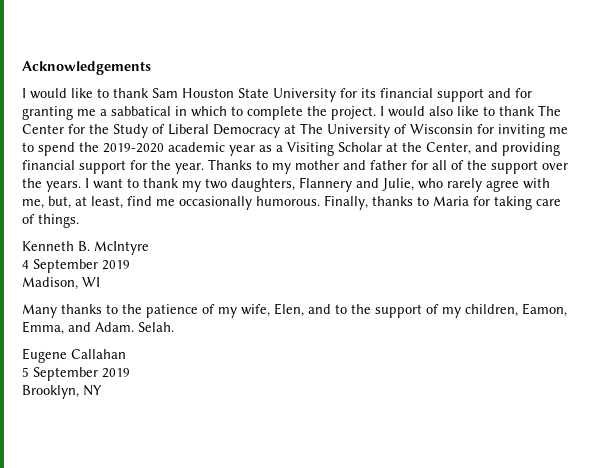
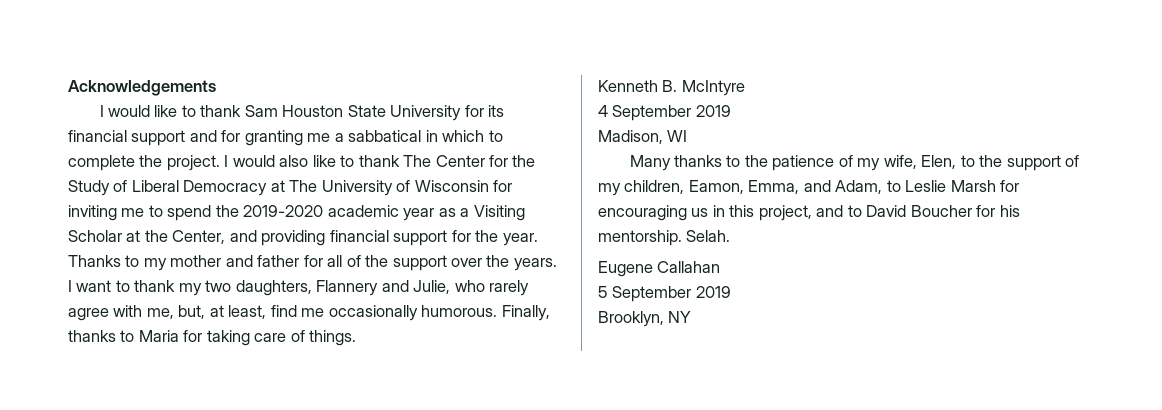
- Many thanks to the patience of my wife, Elen, and to the support of my children, Eamon, Emma, and Adam.
+ Many thanks to the patience of my wife, Elen, to the support of my children, Eamon, Emma, and Adam, to Leslie Marsh for encouraging us in this project, and to David Boucher for his mentorship.

